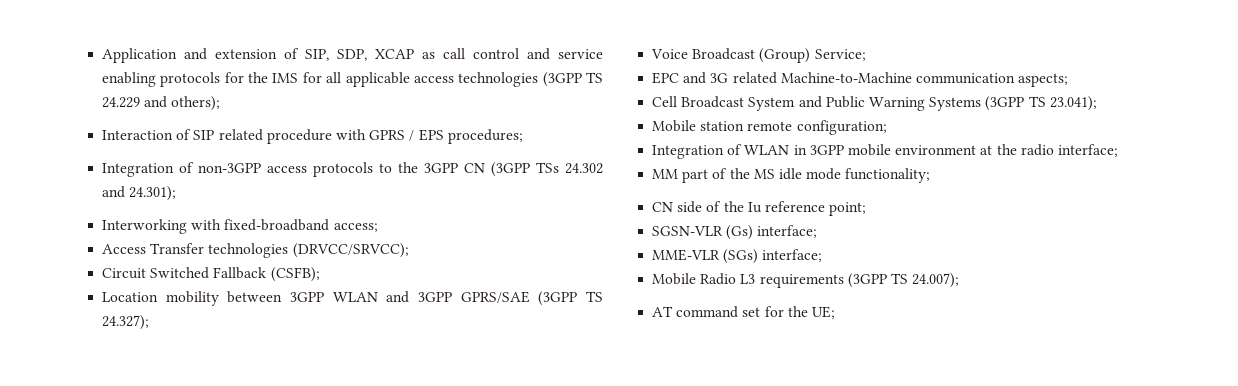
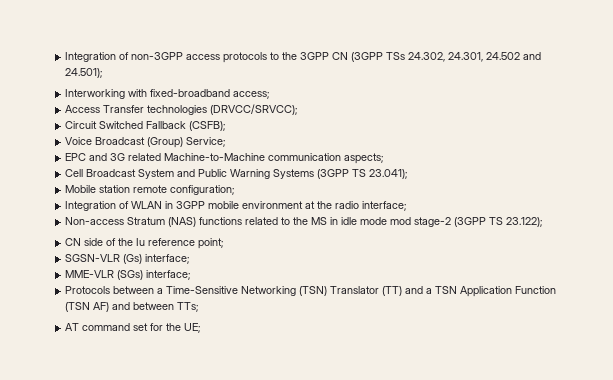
- Application and extension of SIP, SDP, XCAP as call control and service enabling protocols for the IMS for all applicable access technologies (3GPP TS 24.229 and others);
- Interaction of SIP related procedure with GPRS / EPS procedures;
- Integration of non-3GPP access protocols to the 3GPP CN (3GPP TSs 24.302 and 24.301);
+ Integration of non-3GPP access protocols to the 3GPP CN (3GPP TSs 24.302, 24.301, 24.502 and 24.501);
- Location mobility between 3GPP WLAN and 3GPP GPRS/SAE (3GPP TS 24.327);
- MM part of the MS idle mode functionality;
+ Non-access Stratum (NAS) functions related to the MS in idle mode mod stage-2 (3GPP TS 23.122);
- Mobile Radio L3 requirements (3GPP TS 24.007);
+ Protocols between a Time-Sensitive Networking (TSN) Translator (TT) and a TSN Application Function (TSN AF) and between TTs;

